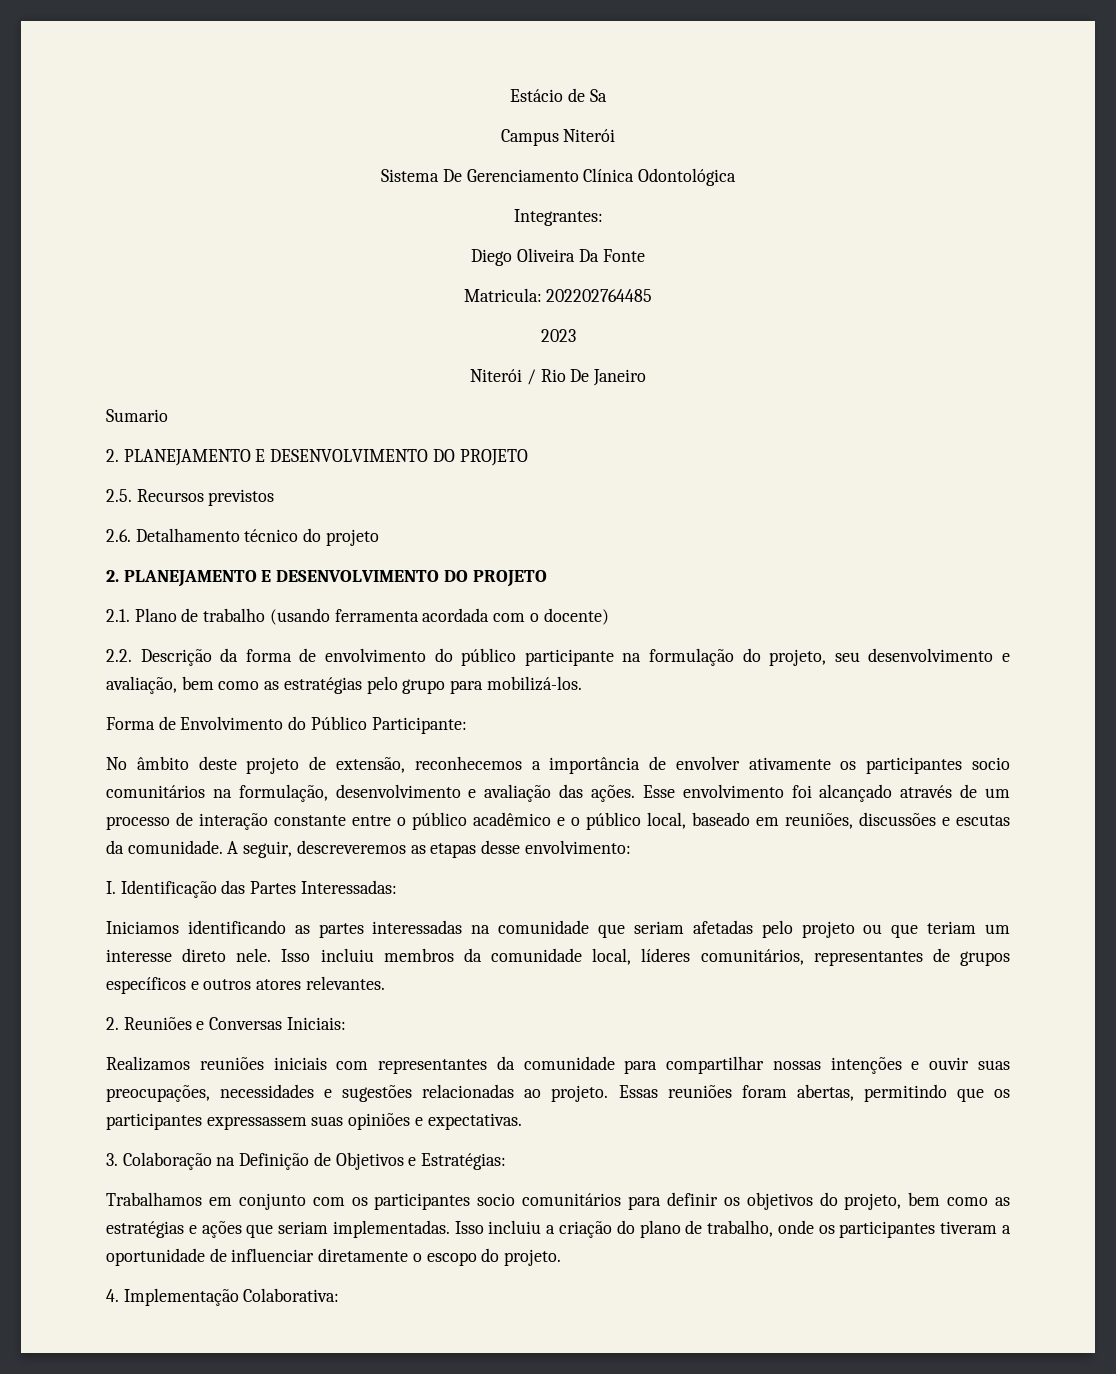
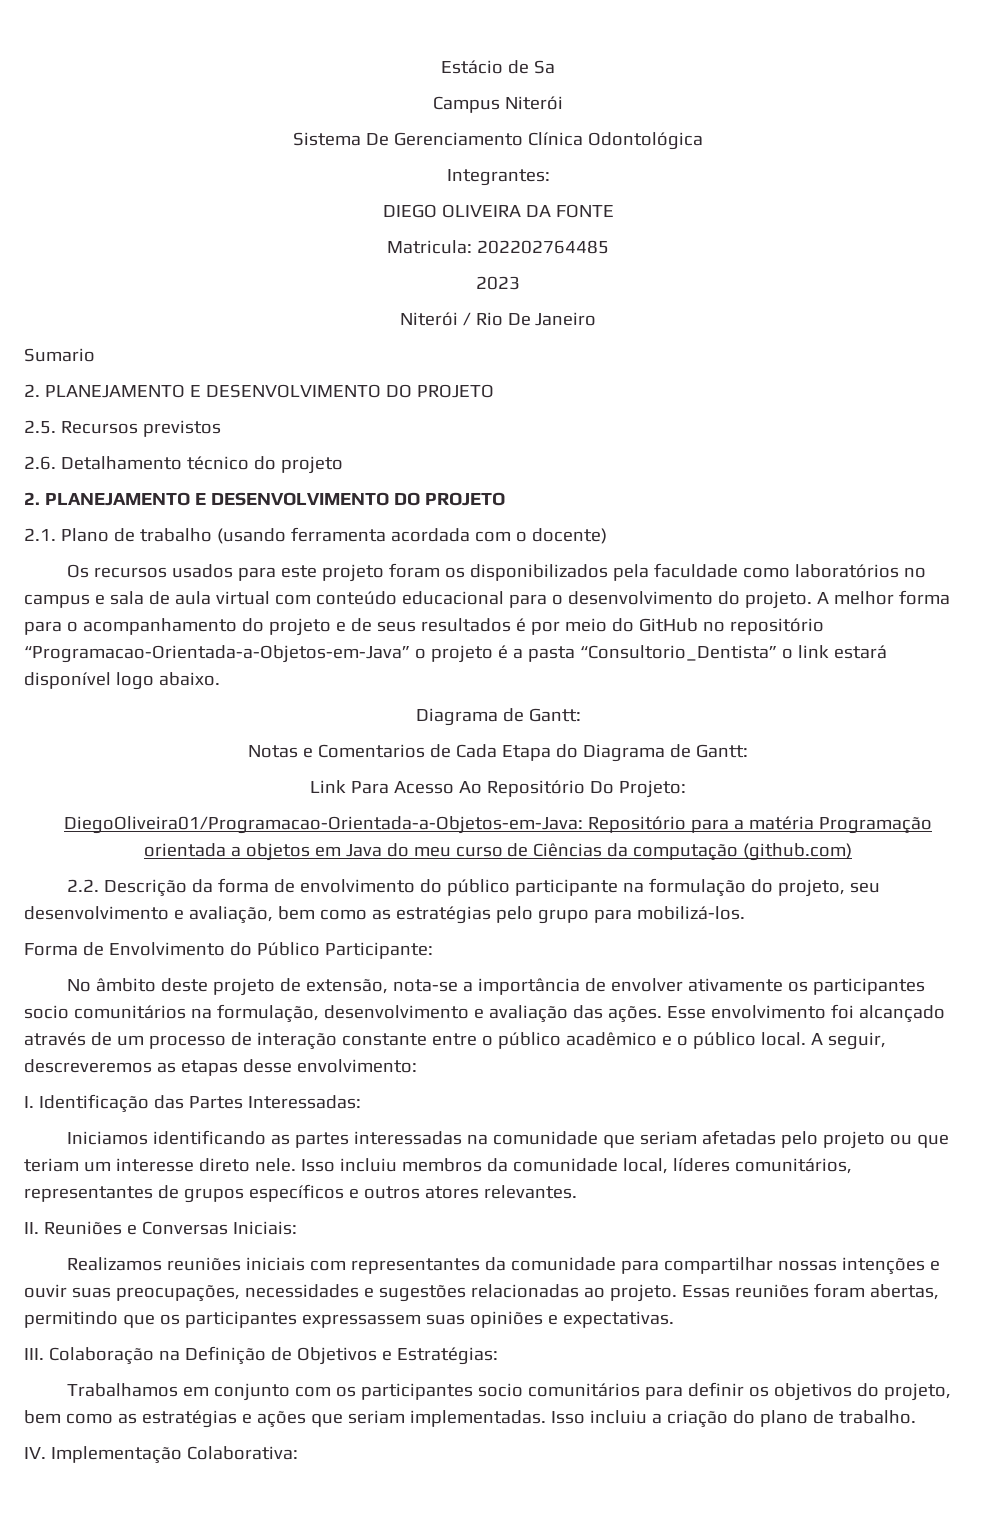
- Diego Oliveira Da Fonte
+ DIEGO OLIVEIRA DA FONTE
+ Os recursos usados para este projeto foram os disponibilizados pela faculdade como laboratórios no campus e sala de aula virtual com conteúdo educacional para o desenvolvimento do projeto. A melhor forma para o acompanhamento do projeto e de seus resultados é por meio do GitHub no repositório “Programacao-Orientada-a-Objetos-em-Java” o projeto é a pasta “Consultorio_Dentista” o link estará disponível logo abaixo.
+ Diagrama de Gantt:
+ Notas e Comentarios de Cada Etapa do Diagrama de Gantt:
+ Link Para Acesso Ao Repositório Do Projeto:
+ DiegoOliveira01/Programacao-Orientada-a-Objetos-em-Java: Repositório para a matéria Programação orientada a objetos em Java do meu curso de Ciências da computação (github.com)
- No âmbito deste projeto de extensão, reconhecemos a importância de envolver ativamente os participantes socio comunitários na formulação, desenvolvimento e avaliação das ações.
+ No âmbito deste projeto de extensão, nota-se a importância de envolver ativamente os participantes socio comunitários na formulação, desenvolvimento e avaliação das ações.
- Esse envolvimento foi alcançado através de um processo de interação constante entre o público acadêmico e o público local, baseado em reuniões, discussões e escutas da comunidade.
+ Esse envolvimento foi alcançado através de um processo de interação constante entre o público acadêmico e o público local.
- 2. Reuniões e Conversas Iniciais:
+ II. Reuniões e Conversas Iniciais:
- 3. Colaboração na Definição de Objetivos e Estratégias:
+ III. Colaboração na Definição de Objetivos e Estratégias:
- Isso incluiu a criação do plano de trabalho, onde os participantes tiveram a oportunidade de influenciar diretamente o escopo do projeto.
- 4. Implementação Colaborativa:
+ Isso incluiu a criação do plano de trabalho.
+ IV. Implementação Colaborativa:

